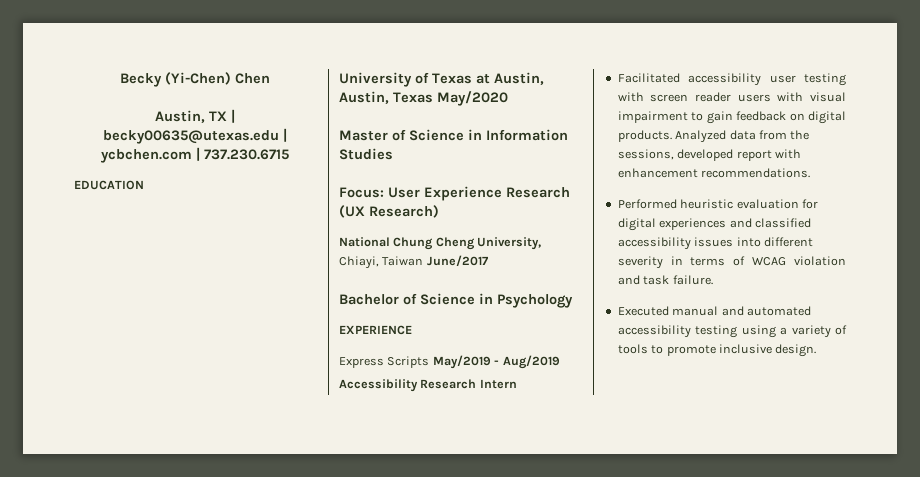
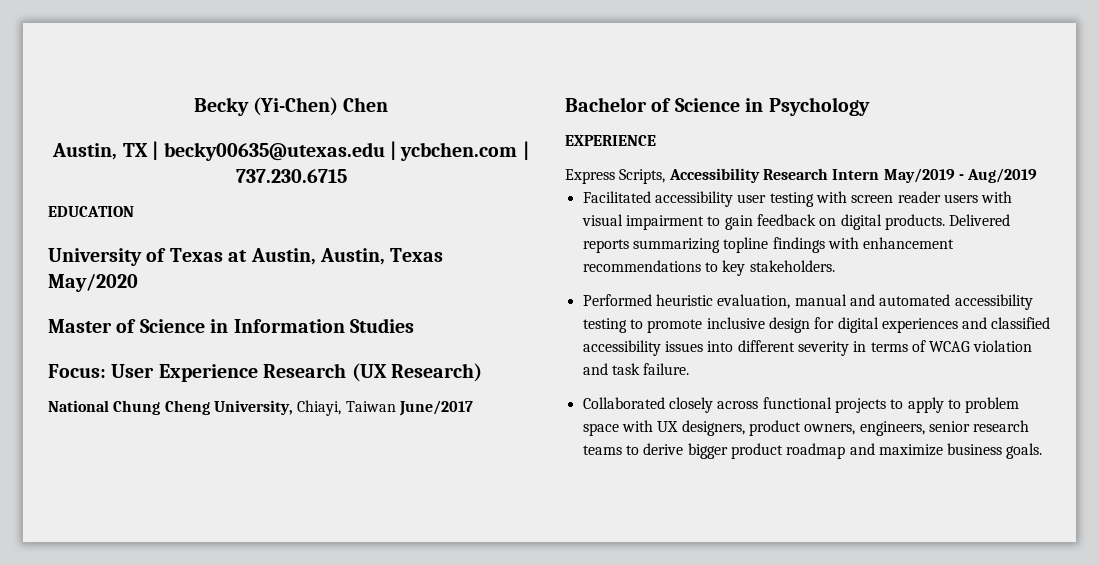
- Express Scripts May/2019 - Aug/2019
+ Express Scripts, Accessibility Research Intern May/2019 - Aug/2019
- Accessibility Research Intern
- Analyzed data from the sessions, developed report with enhancement recommendations.
- Performed heuristic evaluation for digital experiences and classified accessibility issues into different severity in terms of WCAG violation and task failure.
+ Delivered reports summarizing topline findings with enhancement recommendations to key stakeholders.
+ Performed heuristic evaluation, manual and automated accessibility testing to promote inclusive design for digital experiences and classified accessibility issues into different severity in terms of WCAG violation and task failure.
- Executed manual and automated accessibility testing using a variety of tools to promote inclusive design.
+ Collaborated closely across functional projects to apply to problem space with UX designers, product owners, engineers, senior research teams to derive bigger product roadmap and maximize business goals.

